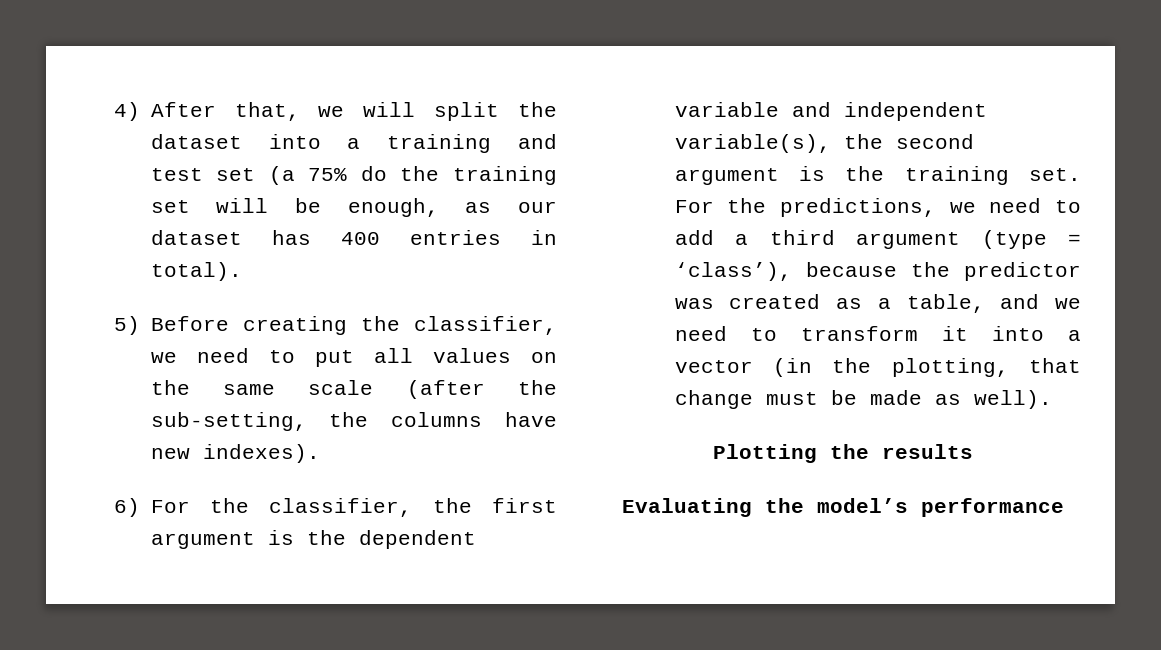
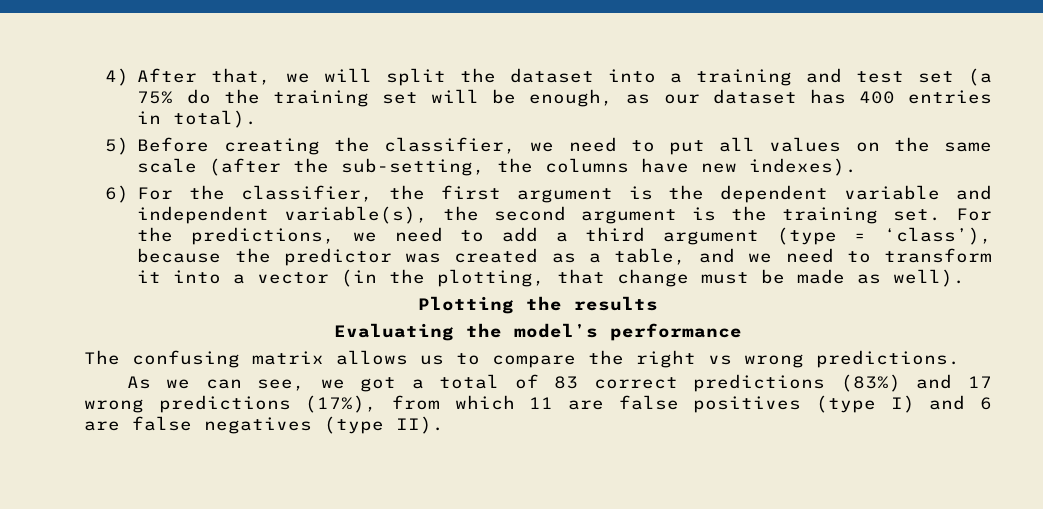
+ The confusing matrix allows us to compare the right vs wrong predictions.
+ As we can see, we got a total of 83 correct predictions (83%) and 17 wrong predictions (17%), from which 11 are false positives (type I) and 6 are false negatives (type II).

